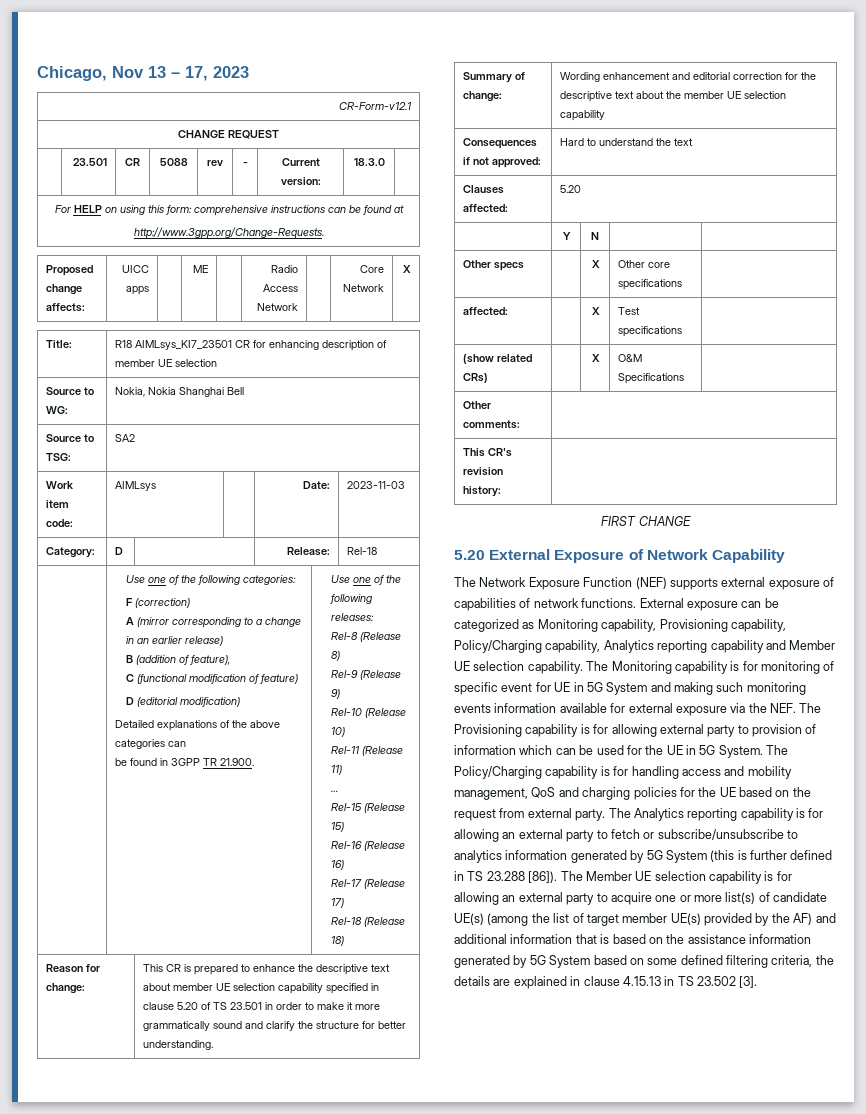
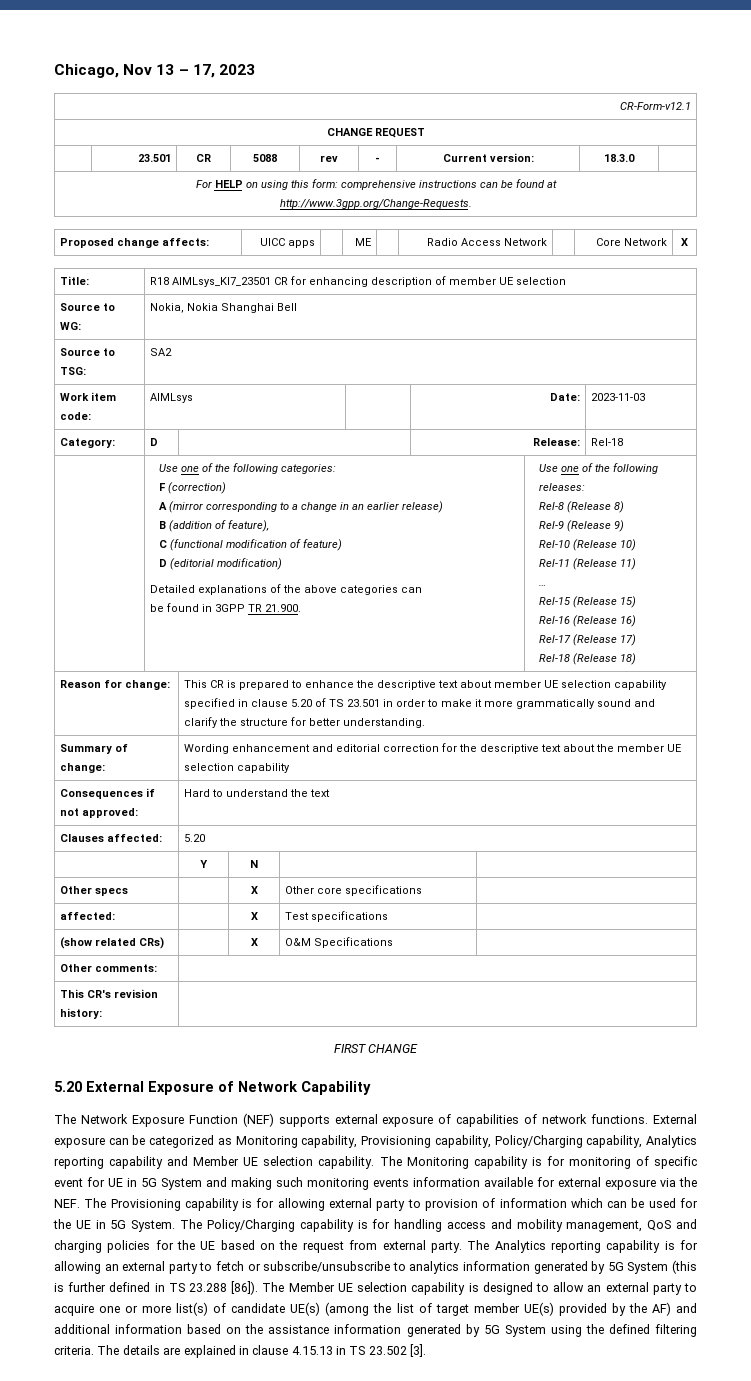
- The Member UE selection capability is for allowing an external party to acquire one or more list(s) of candidate UE(s) (among the list of target member UE(s) provided by the AF) and additional information that is based on the assistance information generated by 5G System based on some defined filtering criteria, the details are explained in clause 4.15.13 in TS 23.502 [3].
+ The Member UE selection capability is designed to allow an external party to acquire one or more list(s) of candidate UE(s) (among the list of target member UE(s) provided by the AF) and additional information based on the assistance information generated by 5G System using the defined filtering criteria. The details are explained in clause 4.15.13 in TS 23.502 [3].

